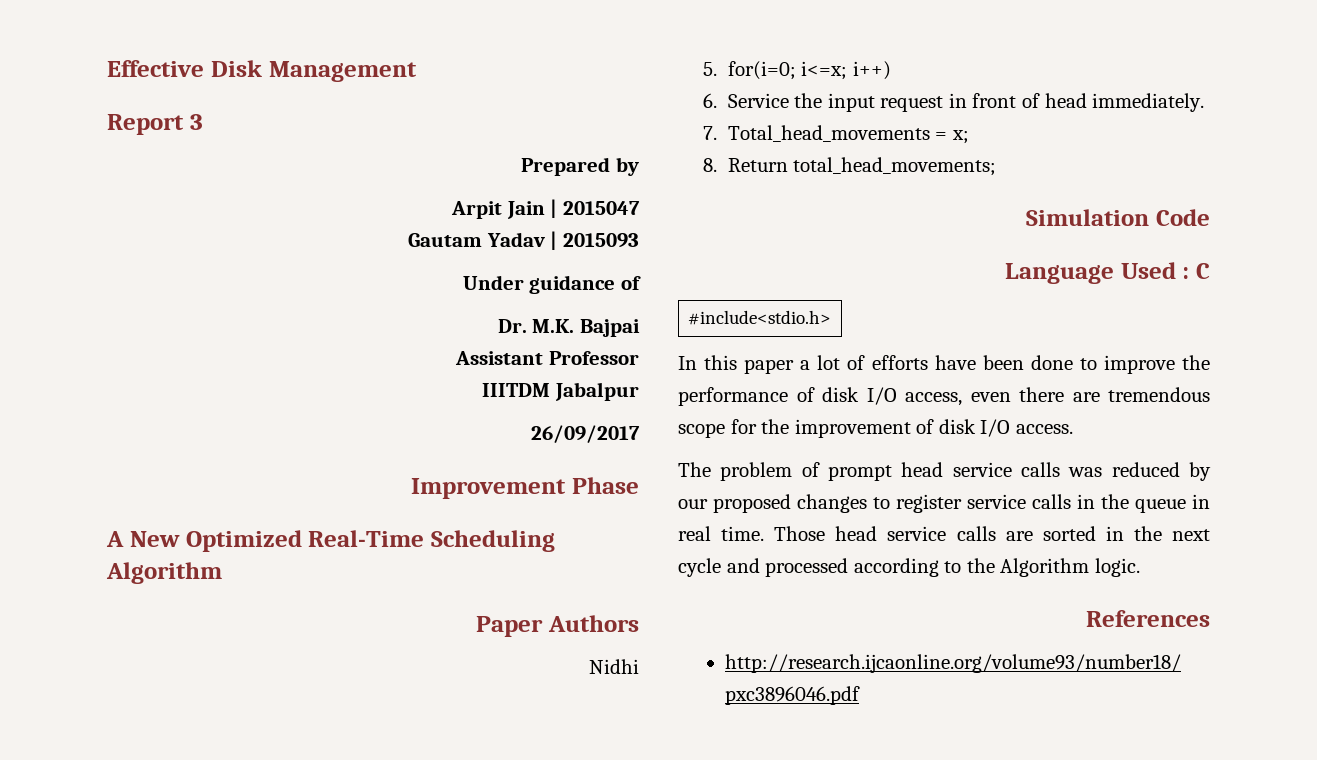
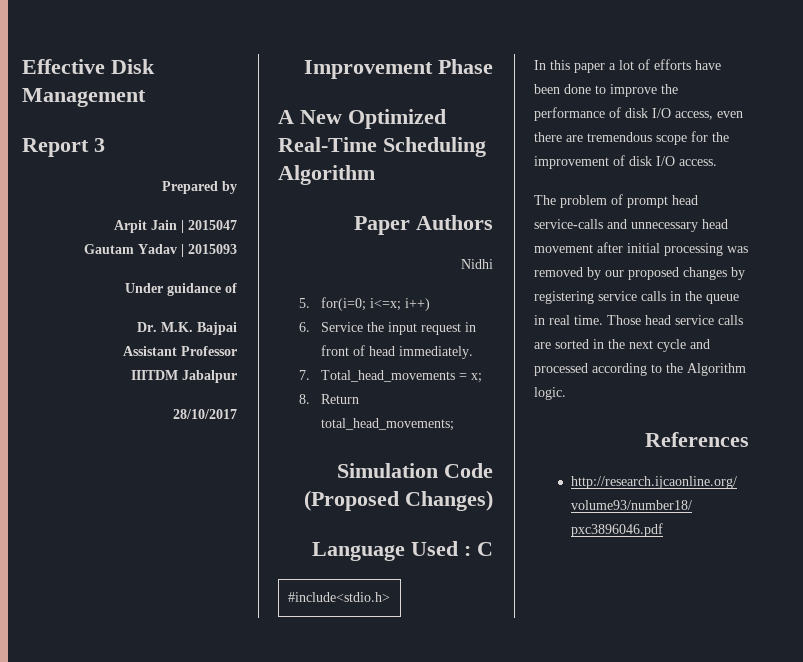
- 26/09/2017
+ 28/10/2017
- Simulation Code
+ Simulation Code (Proposed Changes)
- The problem of prompt head service calls was reduced by our proposed changes to register service calls in the queue in real time.
+ The problem of prompt head service-calls and unnecessary head movement after initial processing was removed by our proposed changes by registering service calls in the queue in real time.

